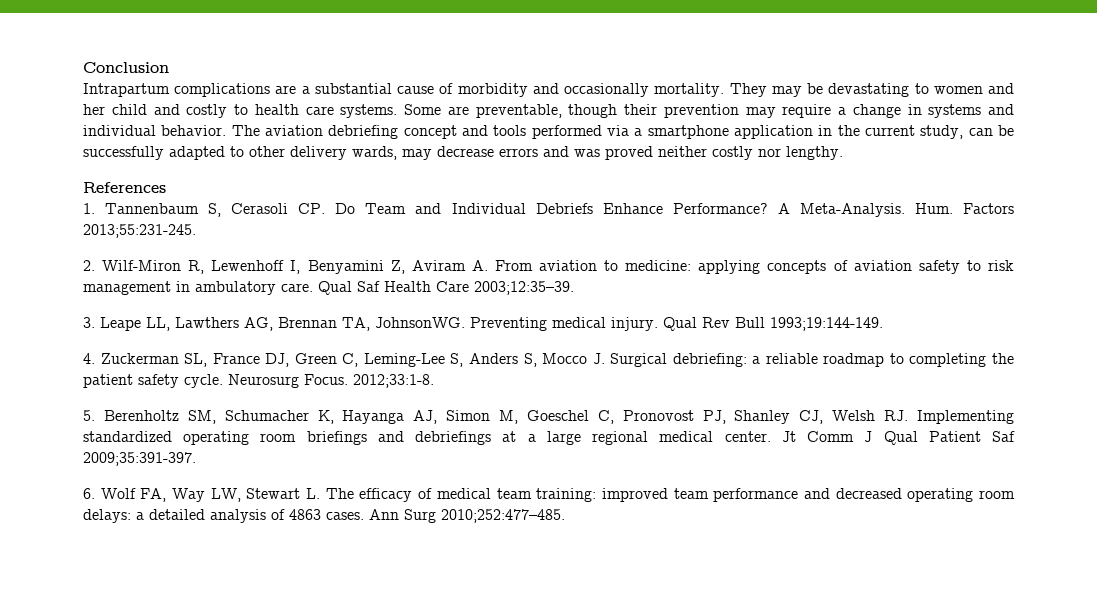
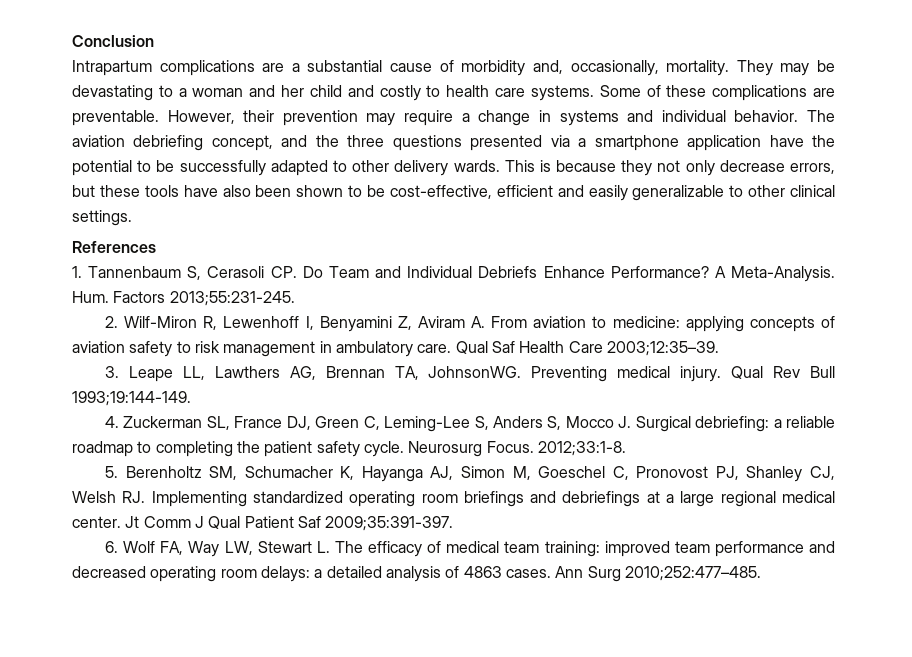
- Intrapartum complications are a substantial cause of morbidity and occasionally mortality.
+ Intrapartum complications are a substantial cause of morbidity and, occasionally, mortality.
- They may be devastating to women and her child and costly to health care systems.
+ They may be devastating to a woman and her child and costly to health care systems.
- Some are preventable, though their prevention may require a change in systems and individual behavior.
+ Some of these complications are preventable. However, their prevention may require a change in systems and individual behavior.
- The aviation debriefing concept and tools performed via a smartphone application in the current study, can be successfully adapted to other delivery wards, may decrease errors and was proved neither costly nor lengthy.
+ The aviation debriefing concept, and the three questions presented via a smartphone application have the potential to be successfully adapted to other delivery wards. This is because they not only decrease errors, but these tools have also been shown to be cost-effective, efficient and easily generalizable to other clinical settings.

